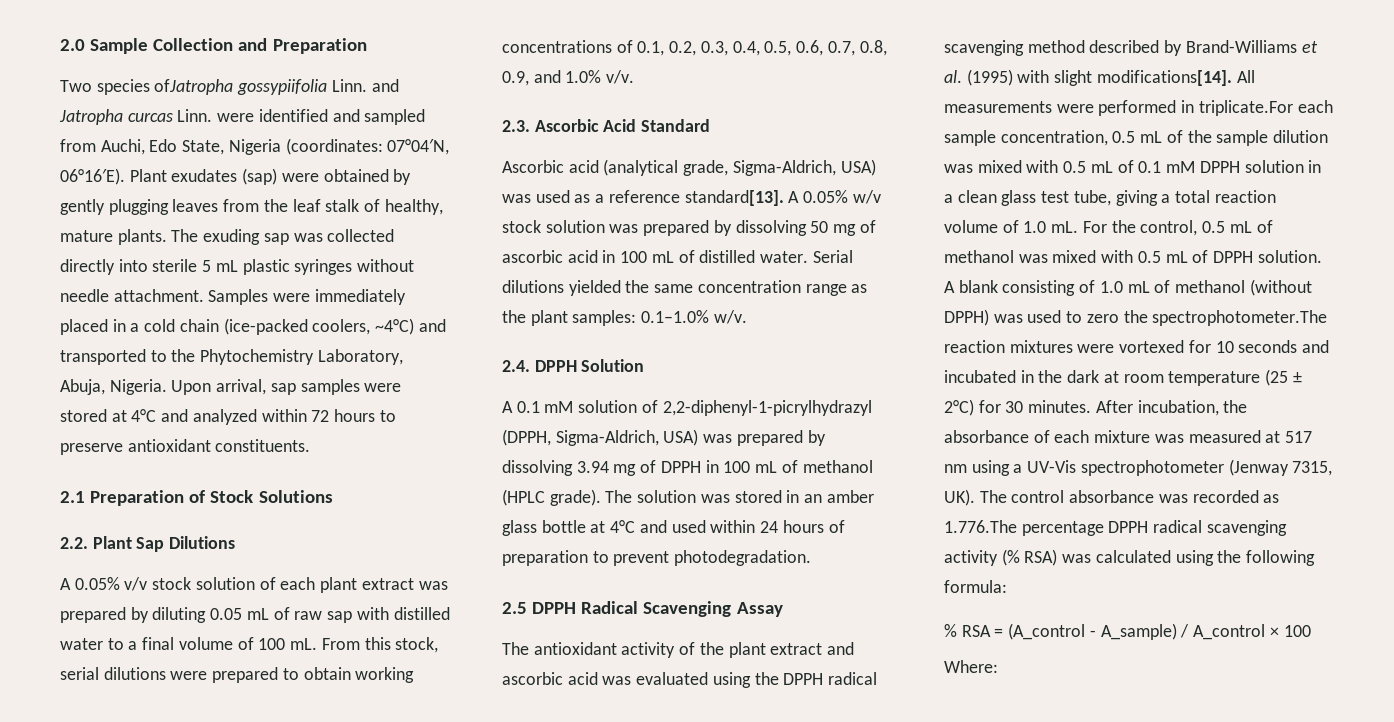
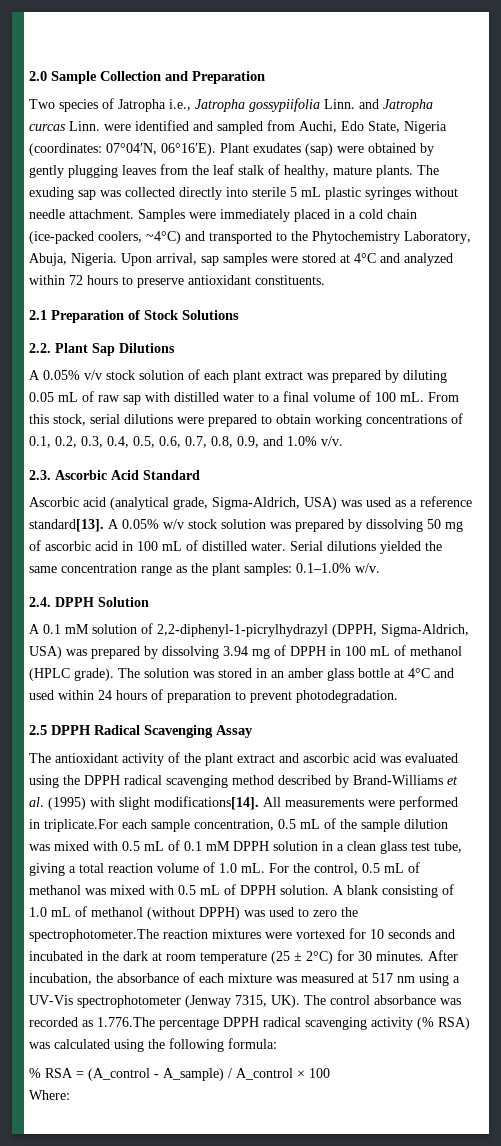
- Two species ofJatropha gossypiifolia Linn. and Jatropha curcas Linn. were identified and sampled from Auchi, Edo State, Nigeria (coordinates: 07°04′N, 06°16′E).
+ Two species of Jatropha i.e., Jatropha gossypiifolia Linn. and Jatropha curcas Linn. were identified and sampled from Auchi, Edo State, Nigeria (coordinates: 07°04′N, 06°16′E).

